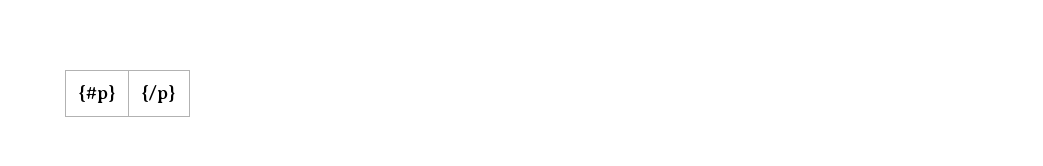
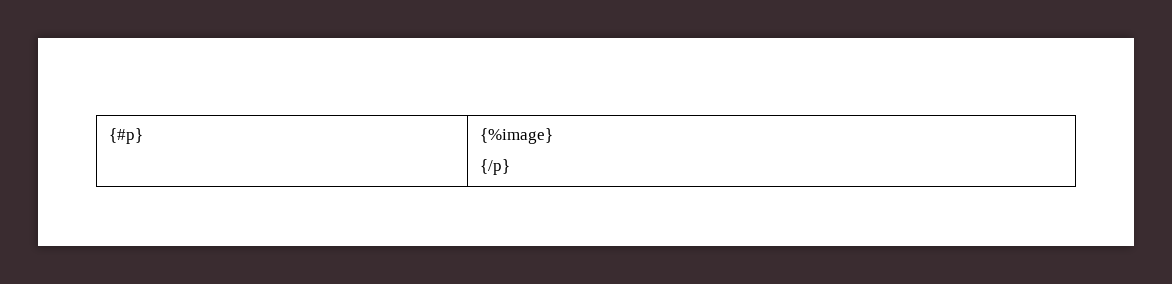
- {#p} | {/p}
+ {#p} | {%image}
+ {/p}

